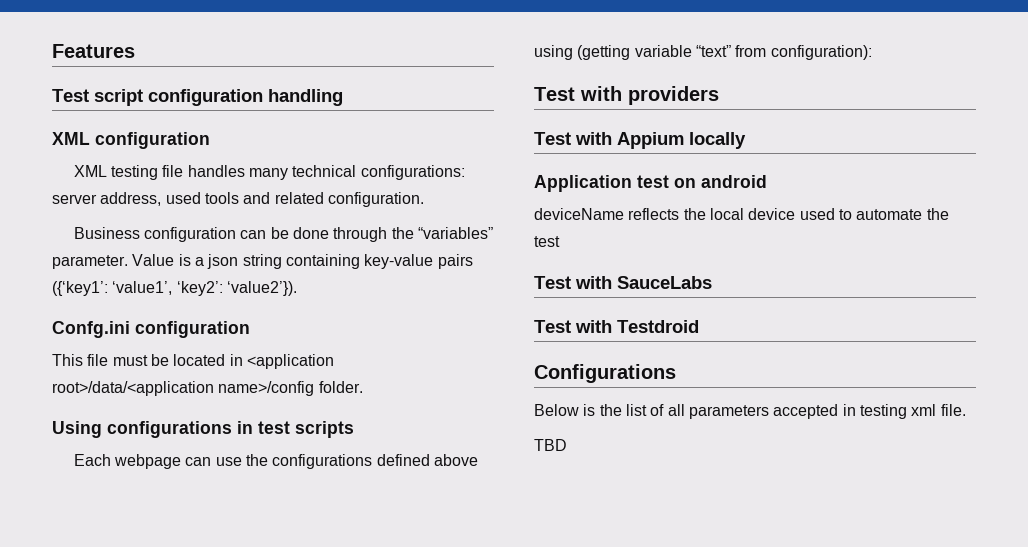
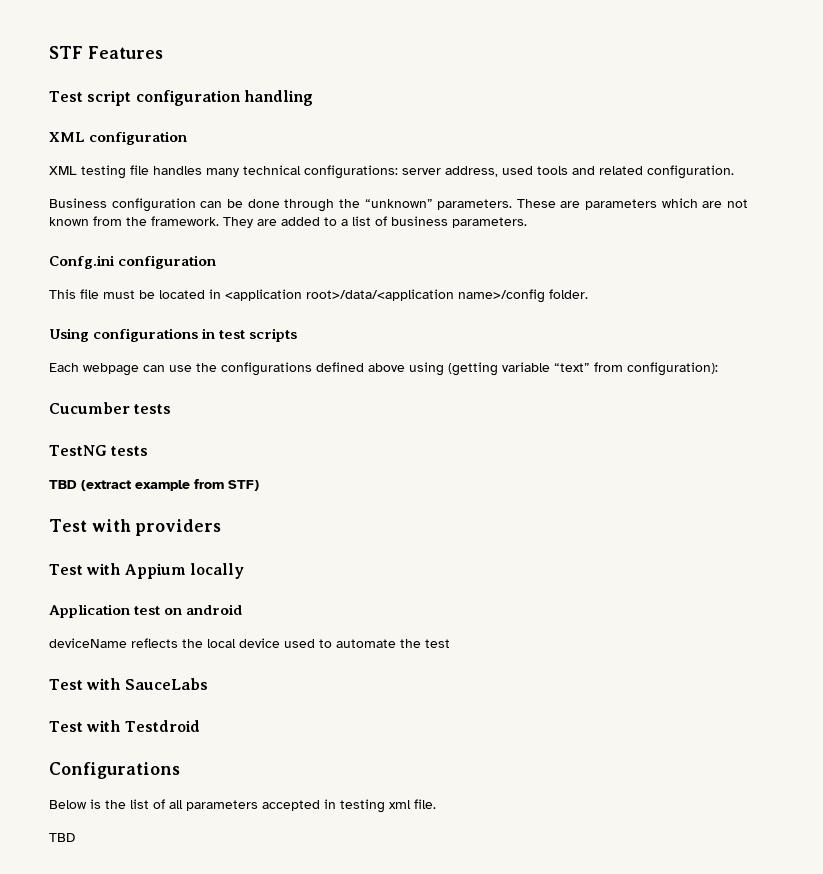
- Features
+ STF Features
- Business configuration can be done through the “variables” parameter. Value is a json string containing key-value pairs ({‘key1’: ‘value1’, ‘key2’: ‘value2’}).
+ Business configuration can be done through the “unknown” parameters. These are parameters which are not known from the framework. They are added to a list of business parameters.
+ Cucumber tests
+ TestNG tests
+ TBD (extract example from STF)

